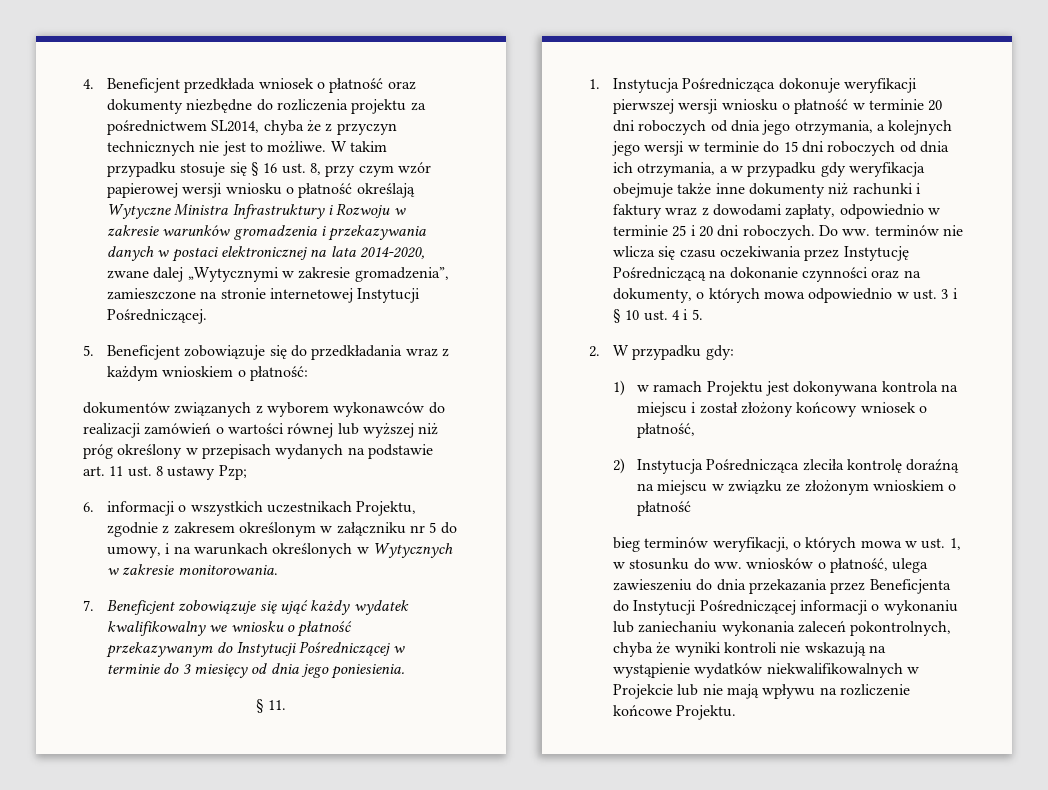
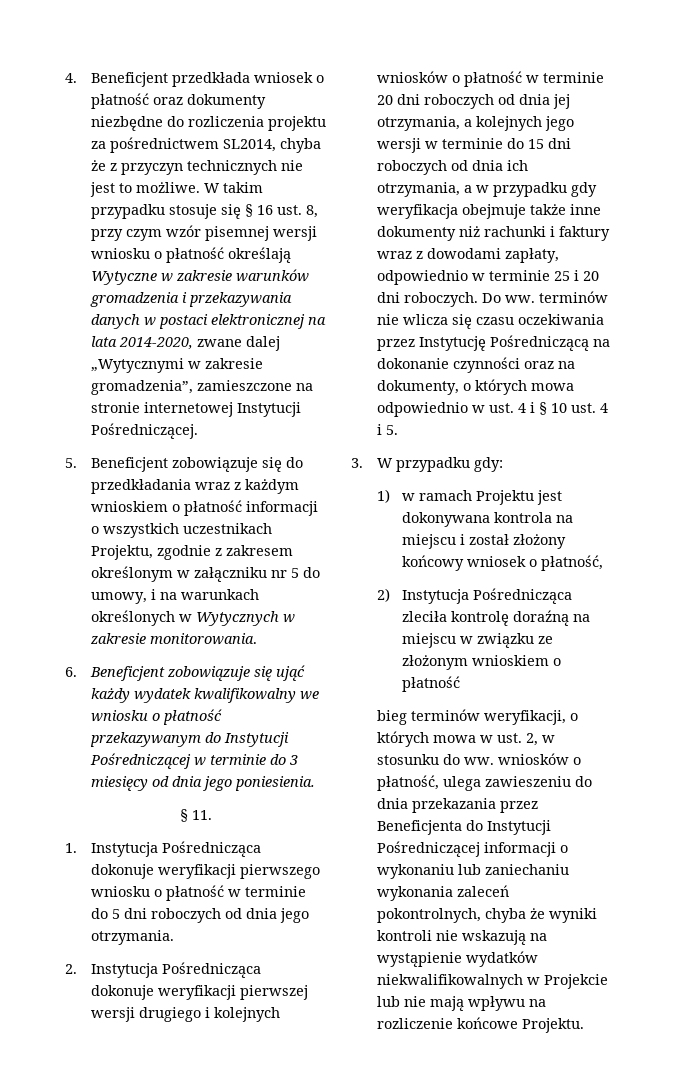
- W takim przypadku stosuje się § 16 ust. 8, przy czym wzór papierowej wersji wniosku o płatność określają Wytyczne Ministra Infrastruktury i Rozwoju w zakresie warunków gromadzenia i przekazywania danych w postaci elektronicznej na lata 2014-2020, zwane dalej „Wytycznymi w zakresie gromadzenia”, zamieszczone na stronie internetowej Instytucji Pośredniczącej.
+ W takim przypadku stosuje się § 16 ust. 8, przy czym wzór pisemnej wersji wniosku o płatność określają Wytyczne w zakresie warunków gromadzenia i przekazywania danych w postaci elektronicznej na lata 2014-2020, zwane dalej „Wytycznymi w zakresie gromadzenia”, zamieszczone na stronie internetowej Instytucji Pośredniczącej.
- 5. Beneficjent zobowiązuje się do przedkładania wraz z każdym wnioskiem o płatność:
- dokumentów związanych z wyborem wykonawców do realizacji zamówień o wartości równej lub wyższej niż próg określony w przepisach wydanych na podstawie art. 11 ust. 8 ustawy Pzp;
- 6. informacji o wszystkich uczestnikach Projektu, zgodnie z zakresem określonym w załączniku nr 5 do umowy, i na warunkach określonych w Wytycznych w zakresie monitorowania.
+ 5. Beneficjent zobowiązuje się do przedkładania wraz z każdym wnioskiem o płatność informacji o wszystkich uczestnikach Projektu, zgodnie z zakresem określonym w załączniku nr 5 do umowy, i na warunkach określonych w Wytycznych w zakresie monitorowania.
- 7. Beneficjent zobowiązuje się ująć każdy wydatek kwalifikowalny we wniosku o płatność przekazywanym do Instytucji Pośredniczącej w terminie do 3 miesięcy od dnia jego poniesienia.
+ 6. Beneficjent zobowiązuje się ująć każdy wydatek kwalifikowalny we wniosku o płatność przekazywanym do Instytucji Pośredniczącej w terminie do 3 miesięcy od dnia jego poniesienia.
- 1. Instytucja Pośrednicząca dokonuje weryfikacji pierwszej wersji wniosku o płatność w terminie 20 dni roboczych od dnia jego otrzymania, a kolejnych jego wersji w terminie do 15 dni roboczych od dnia ich otrzymania, a w przypadku gdy weryfikacja obejmuje także inne dokumenty niż rachunki i faktury wraz z dowodami zapłaty, odpowiednio w terminie 25 i 20 dni roboczych.
+ 1. Instytucja Pośrednicząca dokonuje weryfikacji pierwszego wniosku o płatność w terminie do 5 dni roboczych od dnia jego otrzymania.
+ 2. Instytucja Pośrednicząca dokonuje weryfikacji pierwszej wersji drugiego i kolejnych wniosków o płatność w terminie 20 dni roboczych od dnia jej otrzymania, a kolejnych jego wersji w terminie do 15 dni roboczych od dnia ich otrzymania, a w przypadku gdy weryfikacja obejmuje także inne dokumenty niż rachunki i faktury wraz z dowodami zapłaty, odpowiednio w terminie 25 i 20 dni roboczych.
- Do ww. terminów nie wlicza się czasu oczekiwania przez Instytucję Pośredniczącą na dokonanie czynności oraz na dokumenty, o których mowa odpowiednio w ust. 3 i § 10 ust. 4 i 5.
+ Do ww. terminów nie wlicza się czasu oczekiwania przez Instytucję Pośredniczącą na dokonanie czynności oraz na dokumenty, o których mowa odpowiednio w ust. 4 i § 10 ust. 4 i 5.
- 2. W przypadku gdy:
+ 3. W przypadku gdy:
- bieg terminów weryfikacji, o których mowa w ust. 1, w stosunku do ww. wniosków o płatność, ulega zawieszeniu do dnia przekazania przez Beneficjenta do Instytucji Pośredniczącej informacji o wykonaniu lub zaniechaniu wykonania zaleceń pokontrolnych, chyba że wyniki kontroli nie wskazują na wystąpienie wydatków niekwalifikowalnych w Projekcie lub nie mają wpływu na rozliczenie końcowe Projektu.
+ bieg terminów weryfikacji, o których mowa w ust. 2, w stosunku do ww. wniosków o płatność, ulega zawieszeniu do dnia przekazania przez Beneficjenta do Instytucji Pośredniczącej informacji o wykonaniu lub zaniechaniu wykonania zaleceń pokontrolnych, chyba że wyniki kontroli nie wskazują na wystąpienie wydatków niekwalifikowalnych w Projekcie lub nie mają wpływu na rozliczenie końcowe Projektu.

